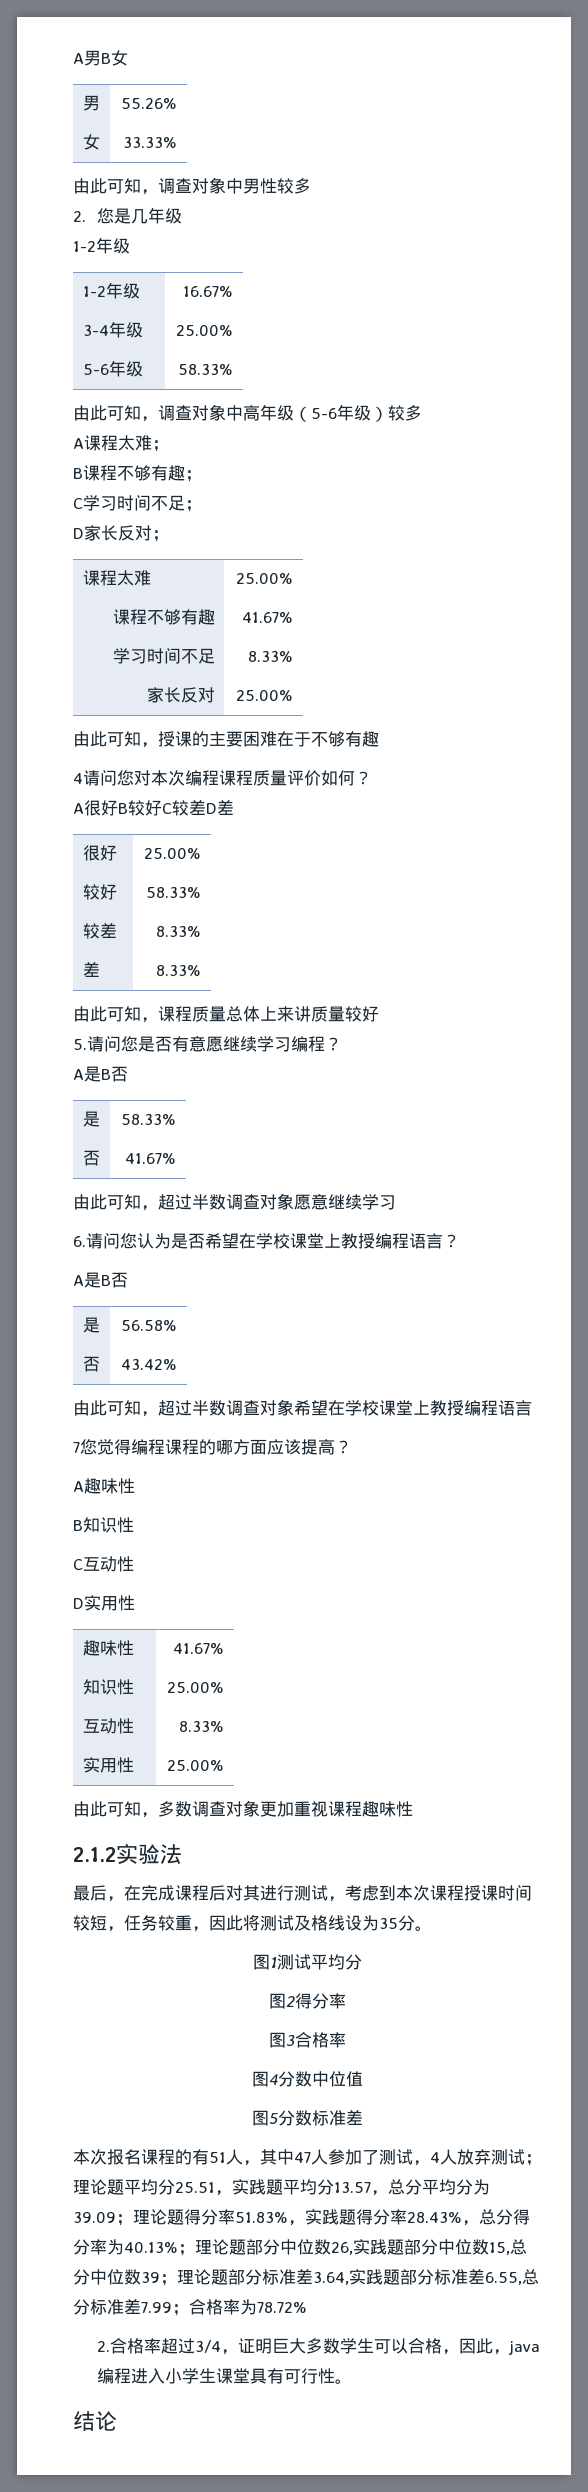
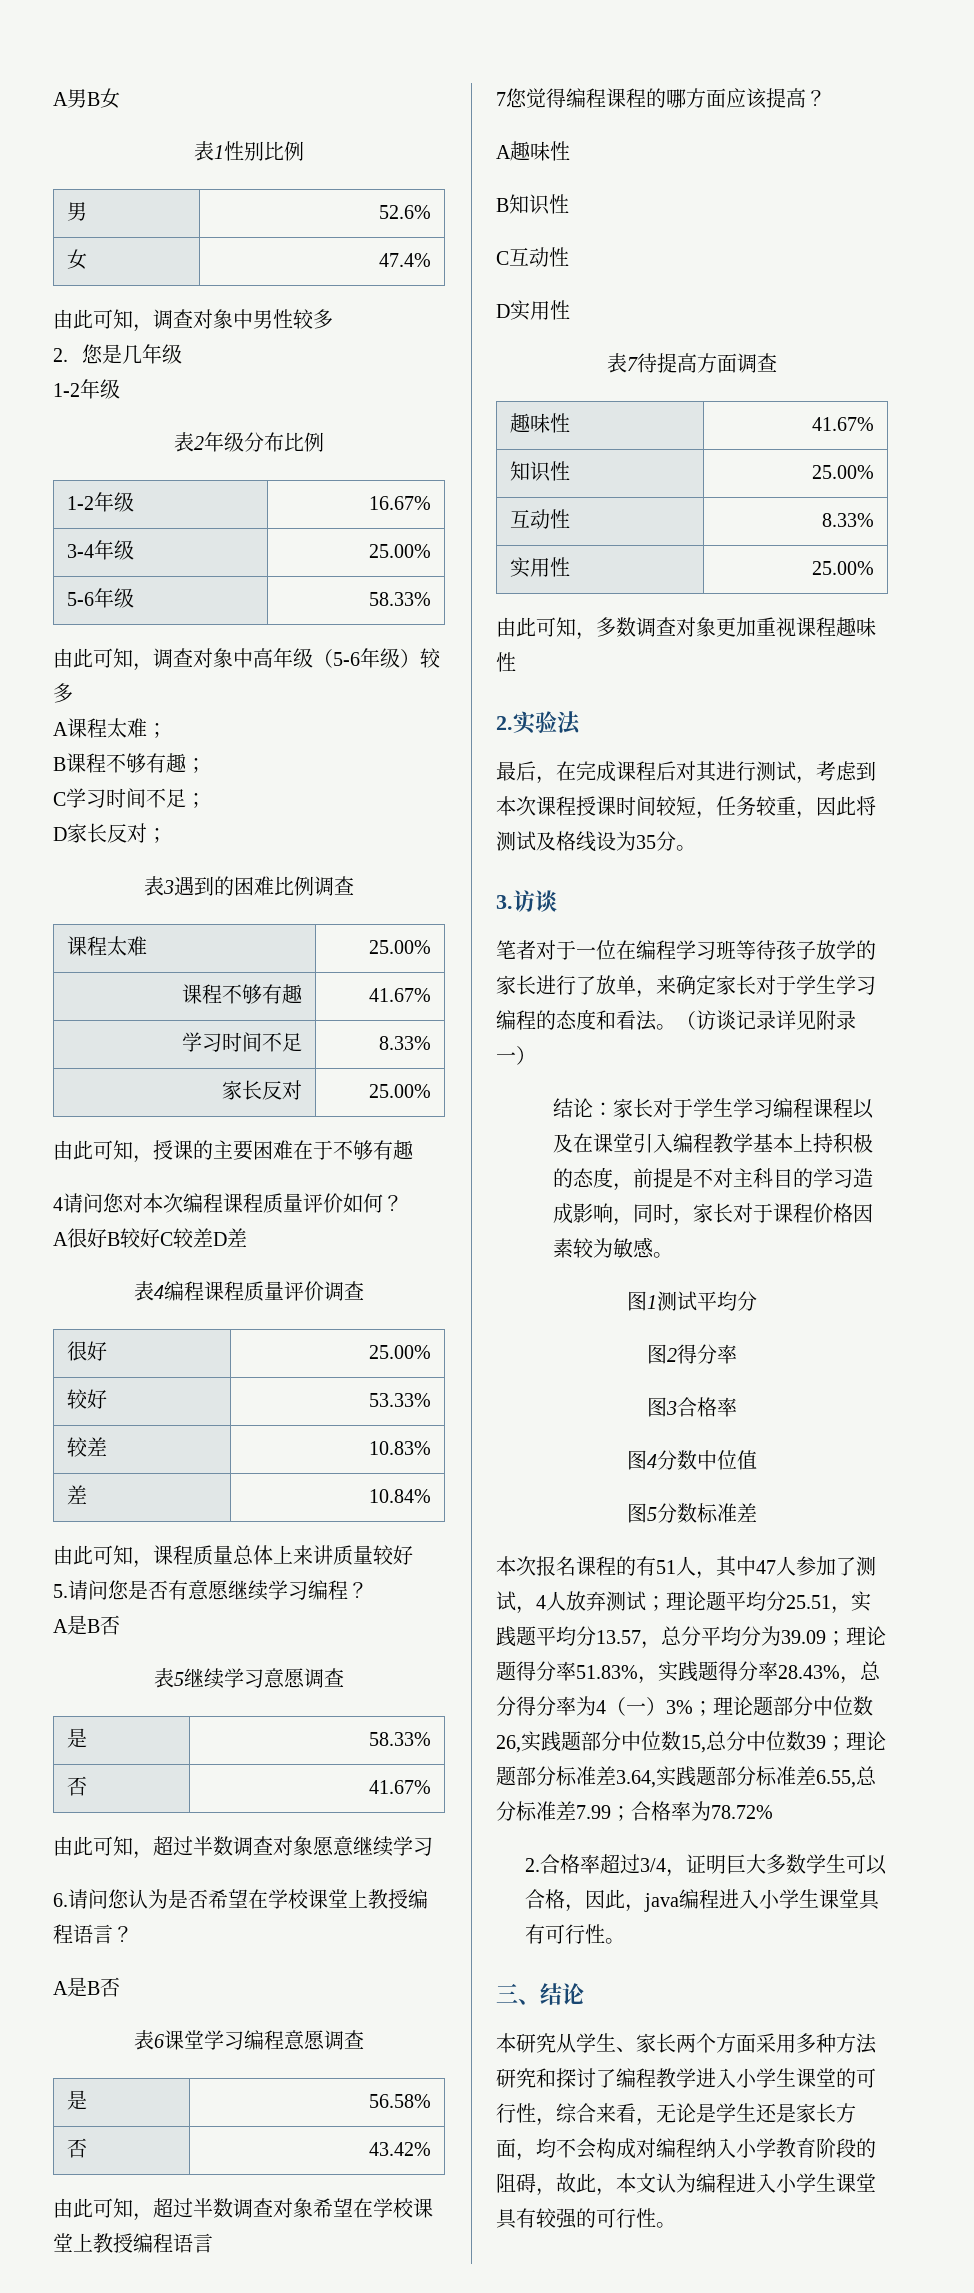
+ 表1性别比例
- 男 | 55.26%
+ 男 | 52.6%
- 女 | 33.33%
+ 女 | 47.4%
+ 表2年级分布比例
+ 表3遇到的困难比例调查
+ 表4编程课程质量评价调查
- 较好 | 58.33%
+ 较好 | 53.33%
- 较差 | 8.33%
- 差 | 8.33%
+ 较差 | 10.83%
+ 差 | 10.84%
+ 表5继续学习意愿调查
+ 表6课堂学习编程意愿调查
+ 表7待提高方面调查
- 2.1.2实验法
+ 2.实验法
+ 3.访谈
+ 笔者对于一位在编程学习班等待孩子放学的家长进行了放单，来确定家长对于学生学习编程的态度和看法。（访谈记录详见附录一）
+ 结论：家长对于学生学习编程课程以及在课堂引入编程教学基本上持积极的态度，前提是不对主科目的学习造成影响，同时，家长对于课程价格因素较为敏感。
- 理论题得分率51.83%，实践题得分率28.43%，总分得分率为40.13%；
+ 理论题得分率51.83%，实践题得分率28.43%，总分得分率为4（一）3%；
- 结论
+ 三、结论
+ 本研究从学生、家长两个方面采用多种方法研究和探讨了编程教学进入小学生课堂的可行性，综合来看，无论是学生还是家长方面，均不会构成对编程纳入小学教育阶段的阻碍，故此，本文认为编程进入小学生课堂具有较强的可行性。

